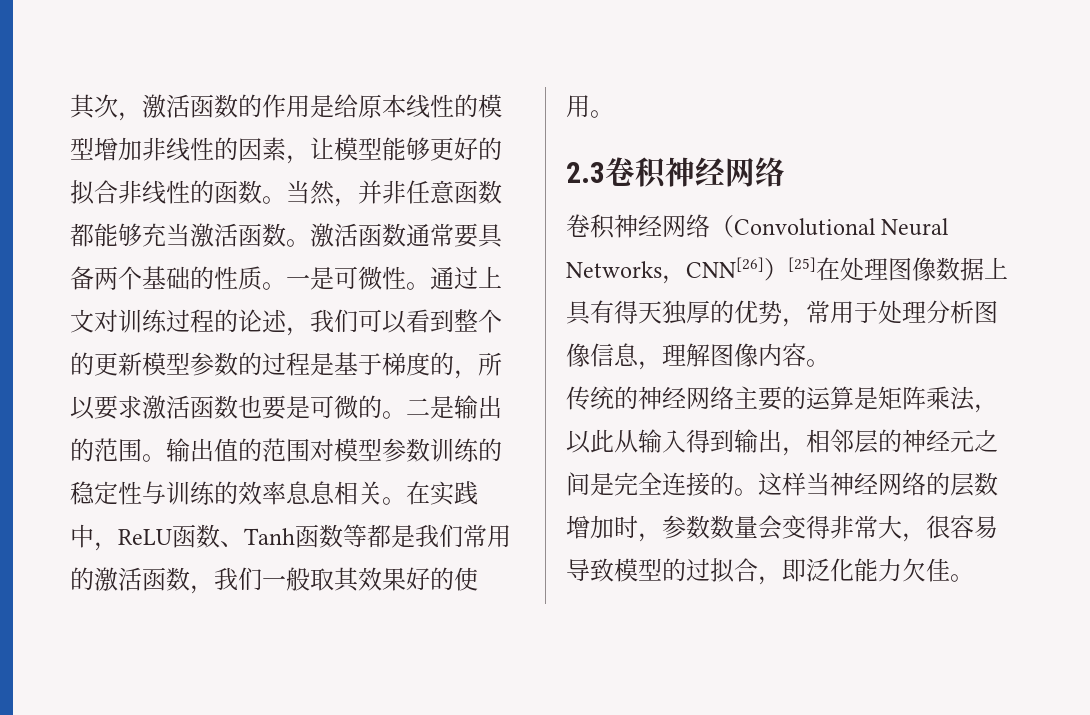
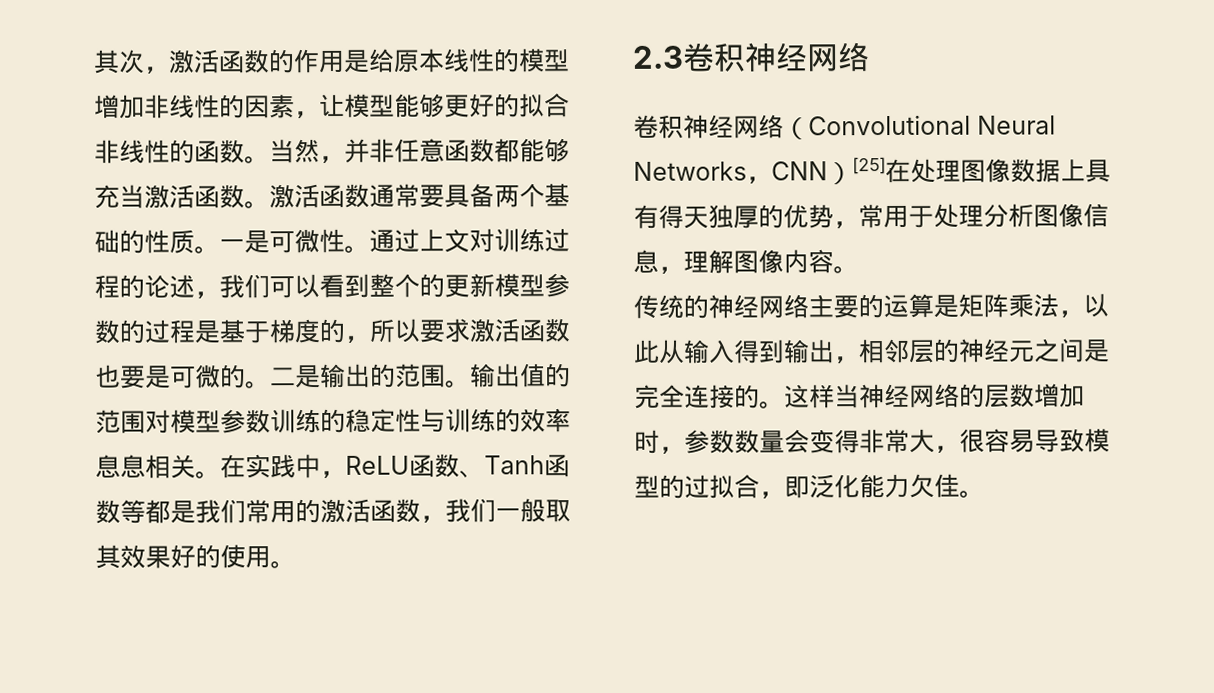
- 卷积神经网络（Convolutional Neural Networks，CNN[26]）[25]在处理图像数据上具有得天独厚的优势，常用于处理分析图像信息，理解图像内容。
+ 卷积神经网络（Convolutional Neural Networks，CNN）[25]在处理图像数据上具有得天独厚的优势，常用于处理分析图像信息，理解图像内容。

